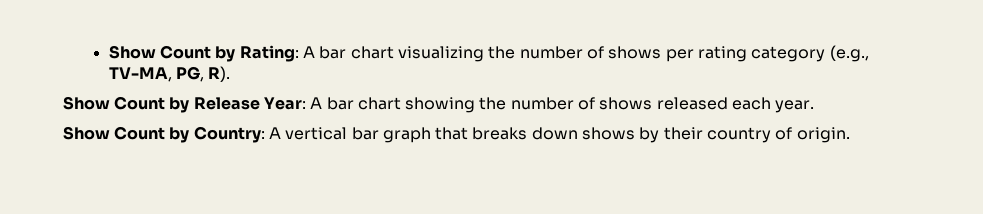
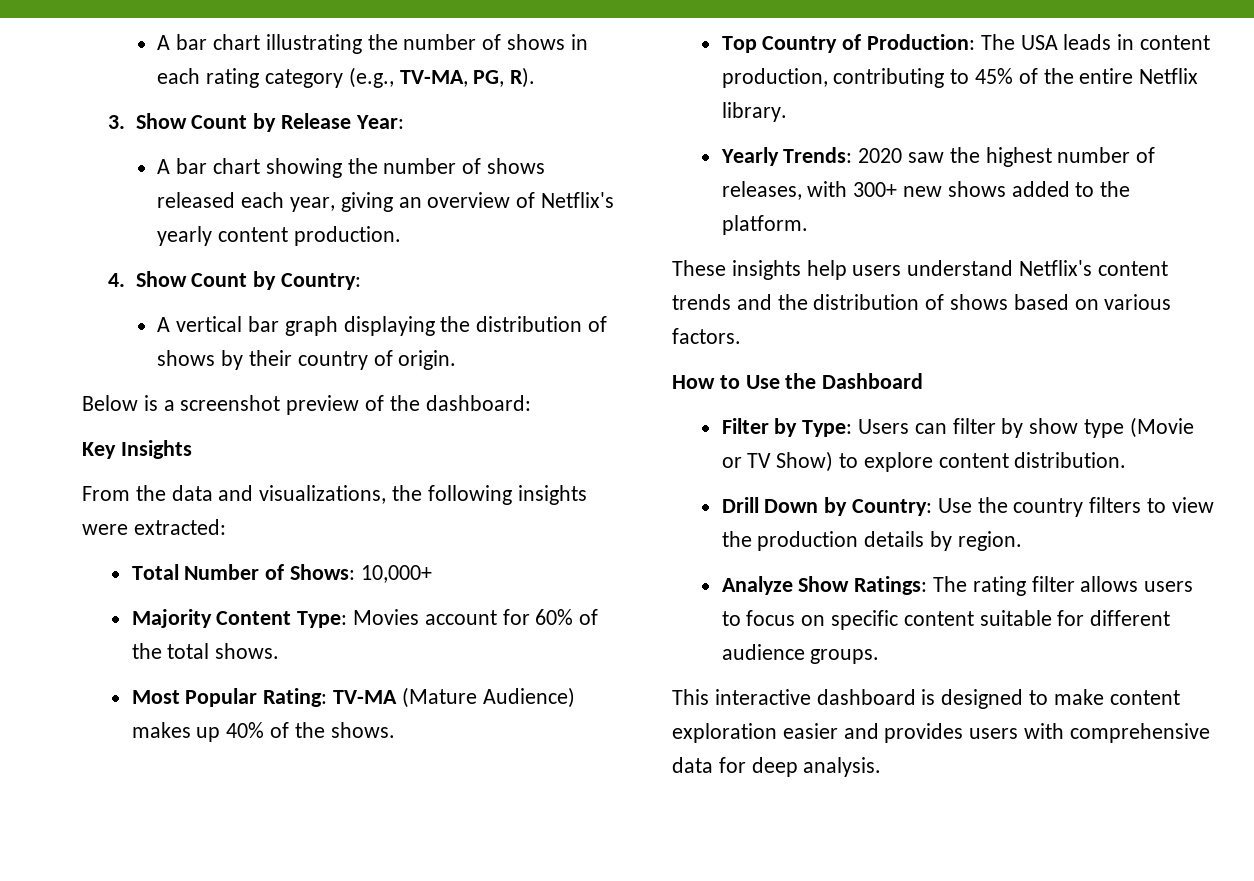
- Show Count by Rating: A bar chart visualizing the number of shows per rating category (e.g., TV-MA, PG, R).
+ A bar chart illustrating the number of shows in each rating category (e.g., TV-MA, PG, R).
- Show Count by Release Year: A bar chart showing the number of shows released each year.
- Show Count by Country: A vertical bar graph that breaks down shows by their country of origin.
+ 3. Show Count by Release Year:
+ A bar chart showing the number of shows released each year, giving an overview of Netflix's yearly content production.
+ 4. Show Count by Country:
+ A vertical bar graph displaying the distribution of shows by their country of origin.
+ Below is a screenshot preview of the dashboard:
+ Key Insights
+ From the data and visualizations, the following insights were extracted:
+ Total Number of Shows: 10,000+
+ Majority Content Type: Movies account for 60% of the total shows.
+ Most Popular Rating: TV-MA (Mature Audience) makes up 40% of the shows.
+ Top Country of Production: The USA leads in content production, contributing to 45% of the entire Netflix library.
+ Yearly Trends: 2020 saw the highest number of releases, with 300+ new shows added to the platform.
+ These insights help users understand Netflix's content trends and the distribution of shows based on various factors.
+ How to Use the Dashboard
+ Filter by Type: Users can filter by show type (Movie or TV Show) to explore content distribution.
+ Drill Down by Country: Use the country filters to view the production details by region.
+ Analyze Show Ratings: The rating filter allows users to focus on specific content suitable for different audience groups.
+ This interactive dashboard is designed to make content exploration easier and provides users with comprehensive data for deep analysis.

